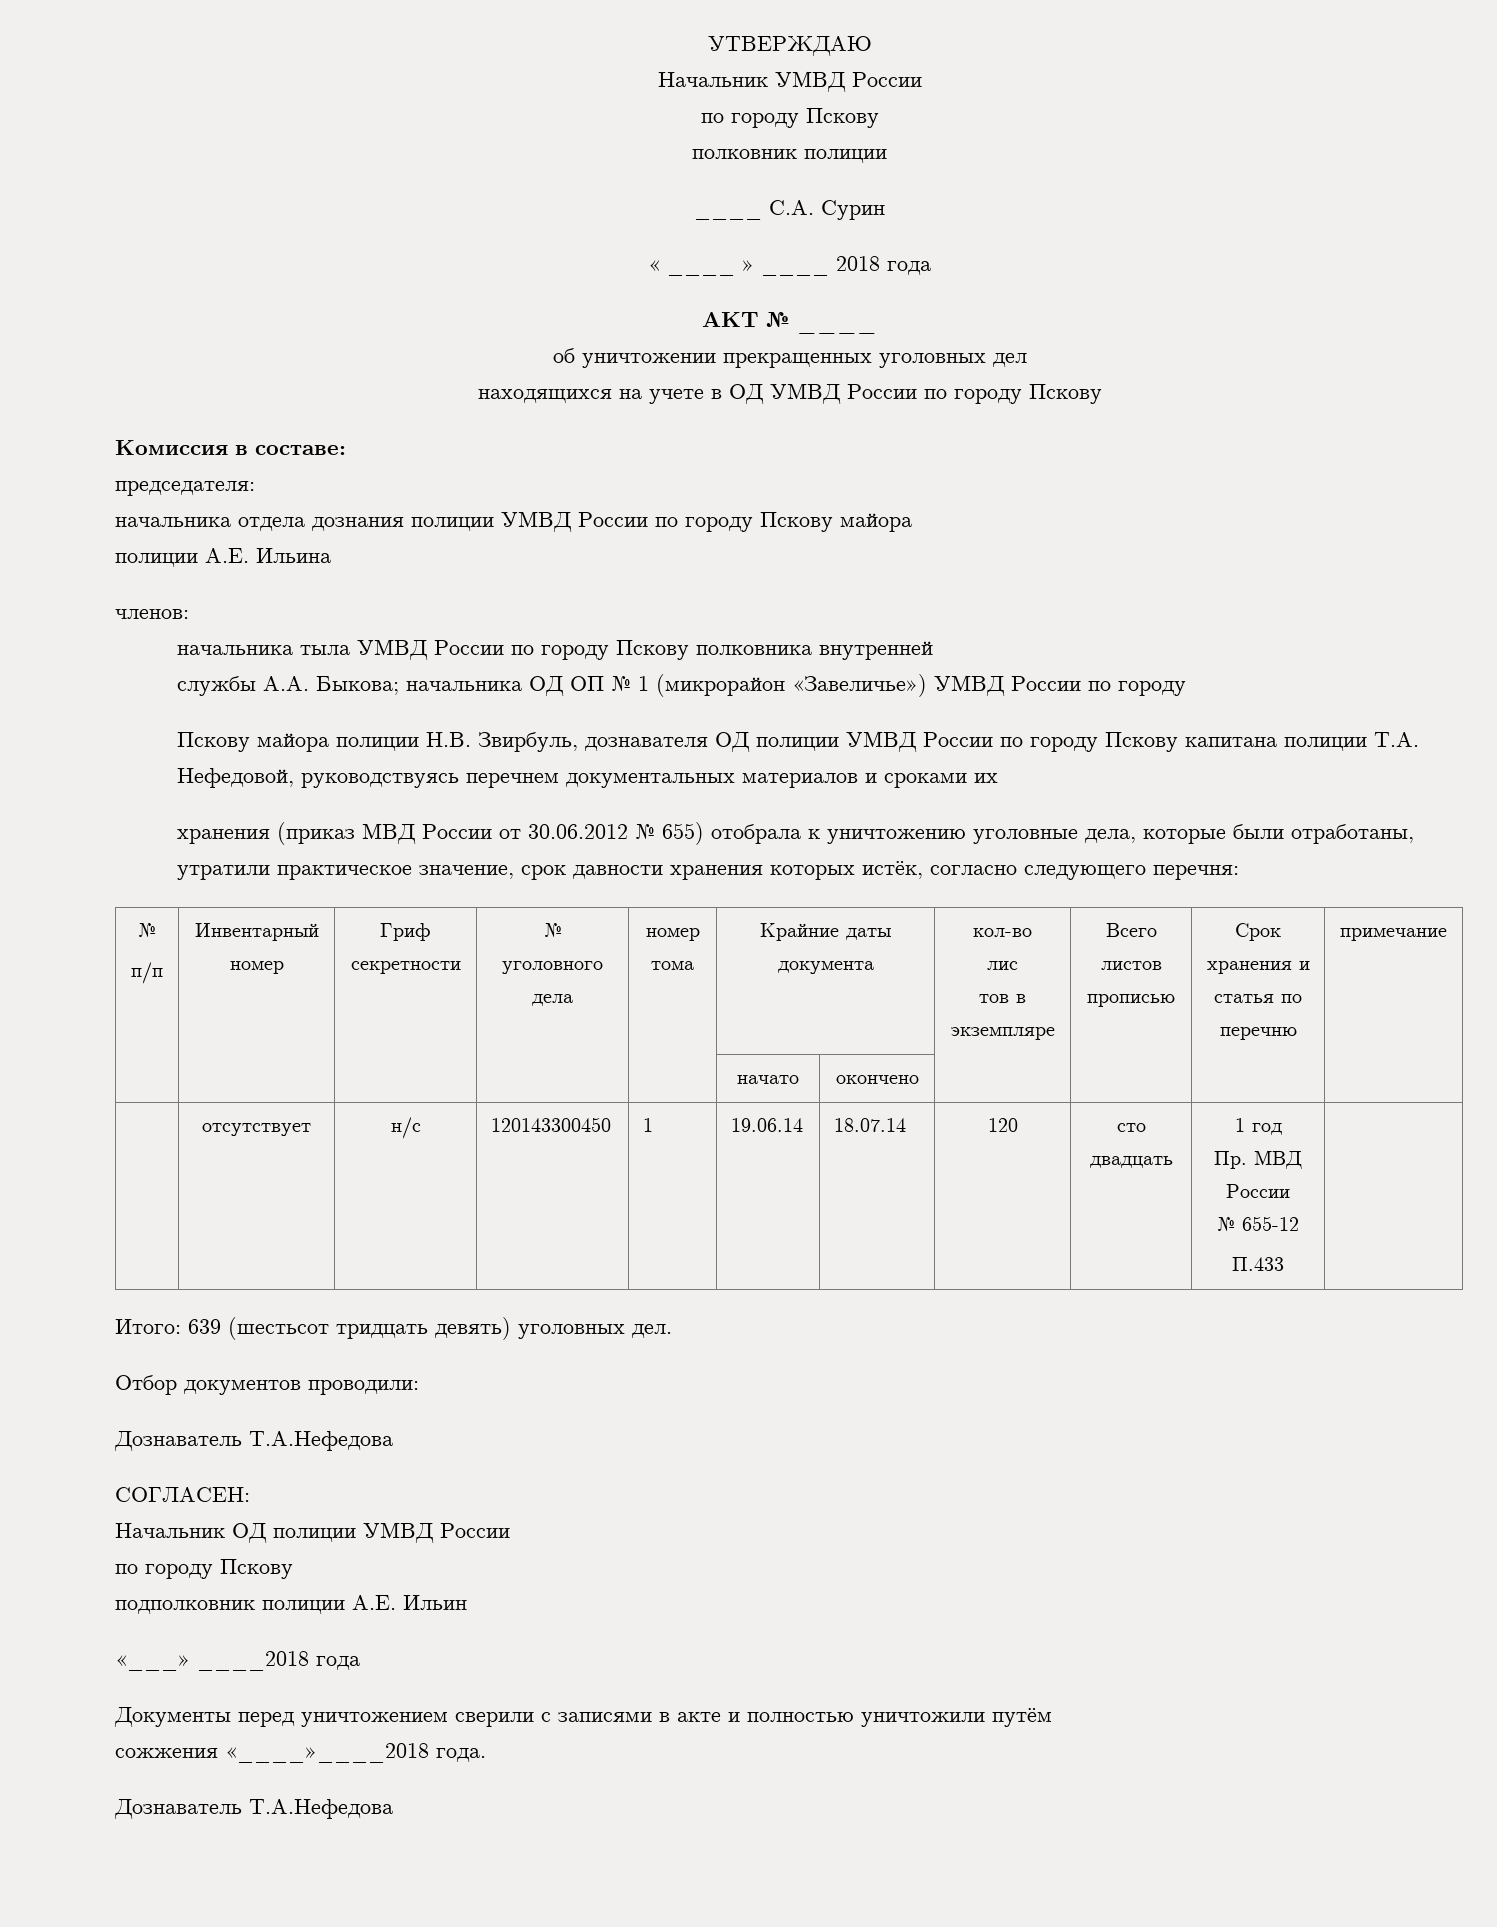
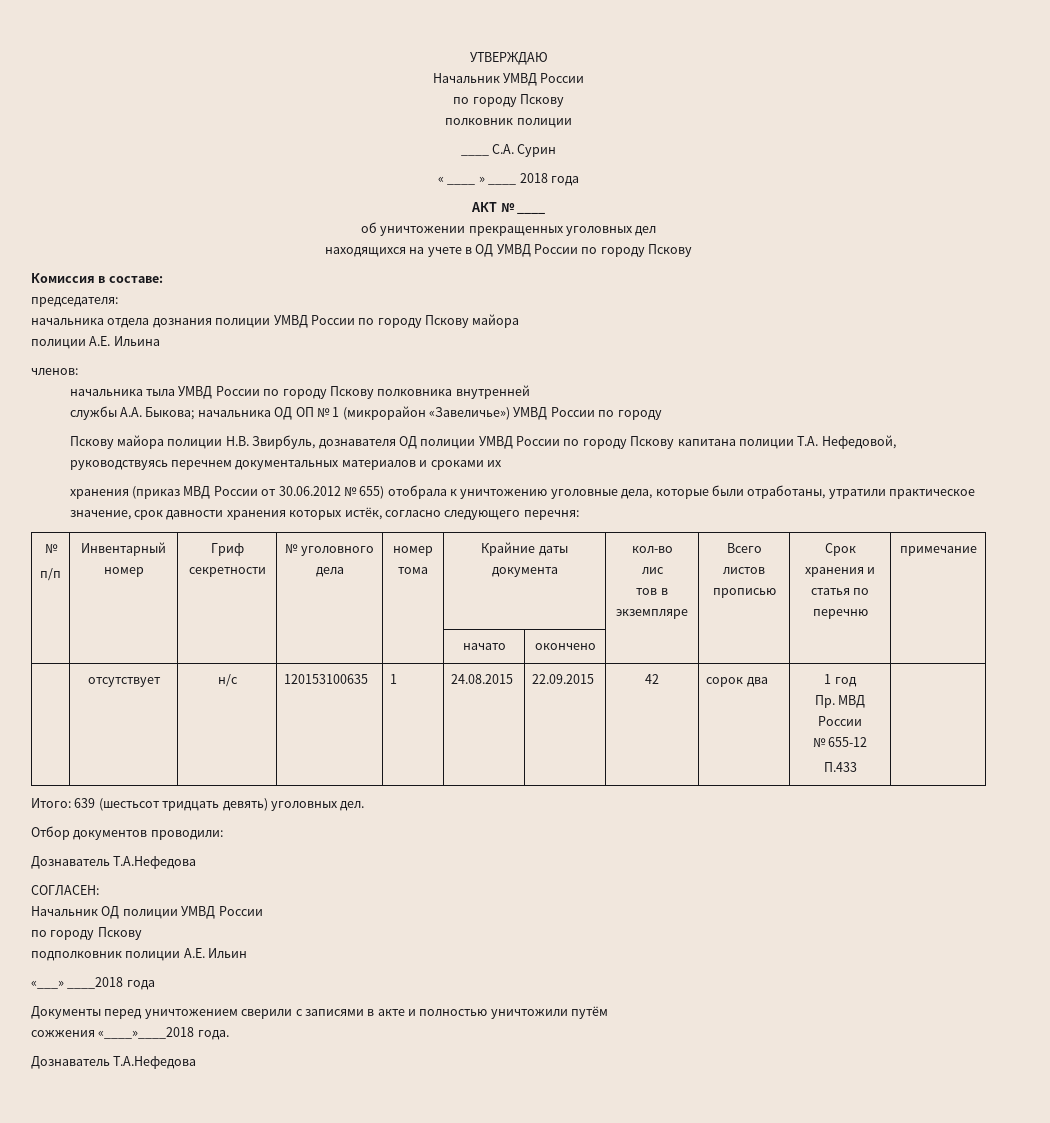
- | отсутствует | н/с | 120143300450 | 1 | 19.06.14 | 18.07.14 | 120 | сто двадцать | 1 год
+ | отсутствует | н/с | 120153100635 | 1 | 24.08.2015 | 22.09.2015 | 42 | сорок два | 1 год

